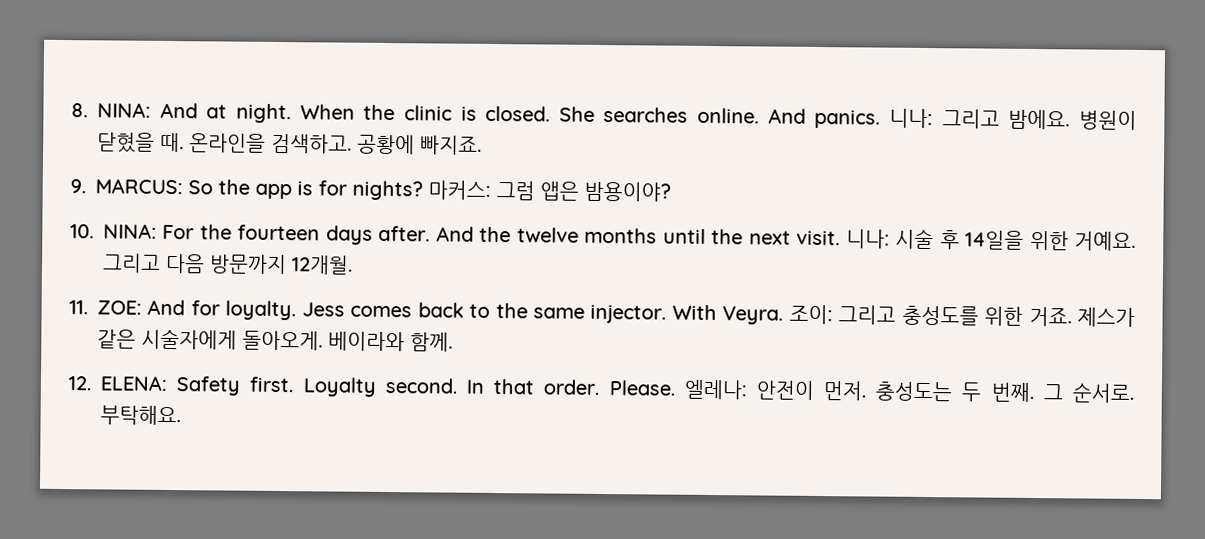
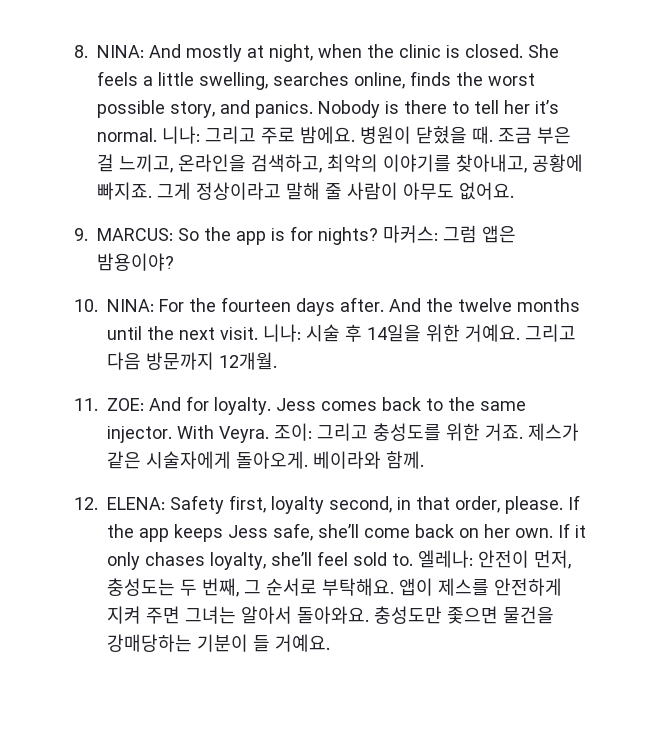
- 8. NINA: And at night. When the clinic is closed.
+ 8. NINA: And mostly at night, when the clinic is closed.
- She searches online. And panics.
+ She feels a little swelling, searches online, finds the worst possible story, and panics. Nobody is there to tell her it’s normal.
- 니나: 그리고 밤에요.
+ 니나: 그리고 주로 밤에요.
- 온라인을 검색하고. 공황에 빠지죠.
+ 조금 부은 걸 느끼고, 온라인을 검색하고, 최악의 이야기를 찾아내고, 공황에 빠지죠. 그게 정상이라고 말해 줄 사람이 아무도 없어요.
- 12. ELENA: Safety first. Loyalty second. In that order. Please.
+ 12. ELENA: Safety first, loyalty second, in that order, please. If the app keeps Jess safe, she’ll come back on her own. If it only chases loyalty, she’ll feel sold to.
- 엘레나: 안전이 먼저. 충성도는 두 번째. 그 순서로. 부탁해요.
+ 엘레나: 안전이 먼저, 충성도는 두 번째, 그 순서로 부탁해요. 앱이 제스를 안전하게 지켜 주면 그녀는 알아서 돌아와요. 충성도만 좇으면 물건을 강매당하는 기분이 들 거예요.

